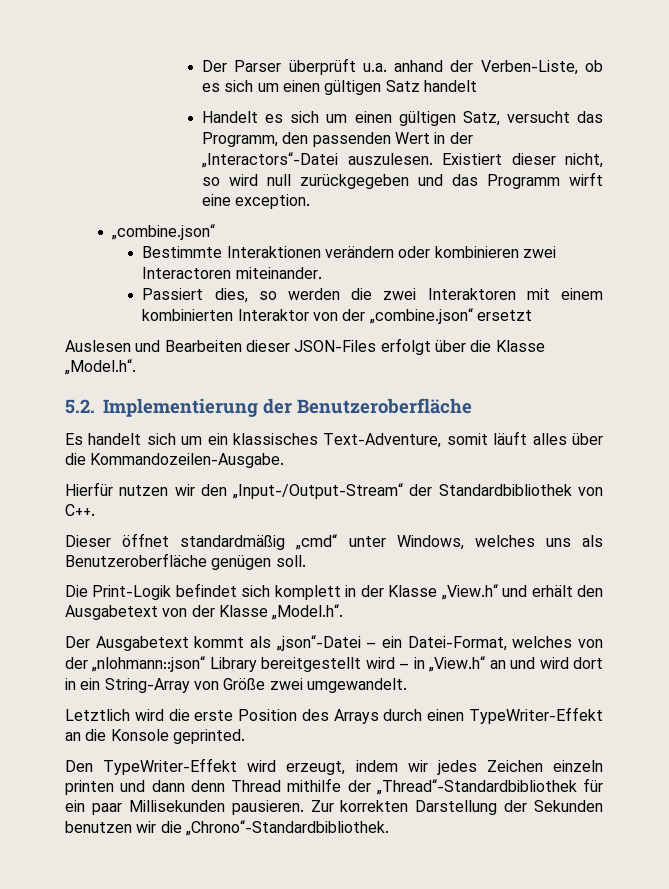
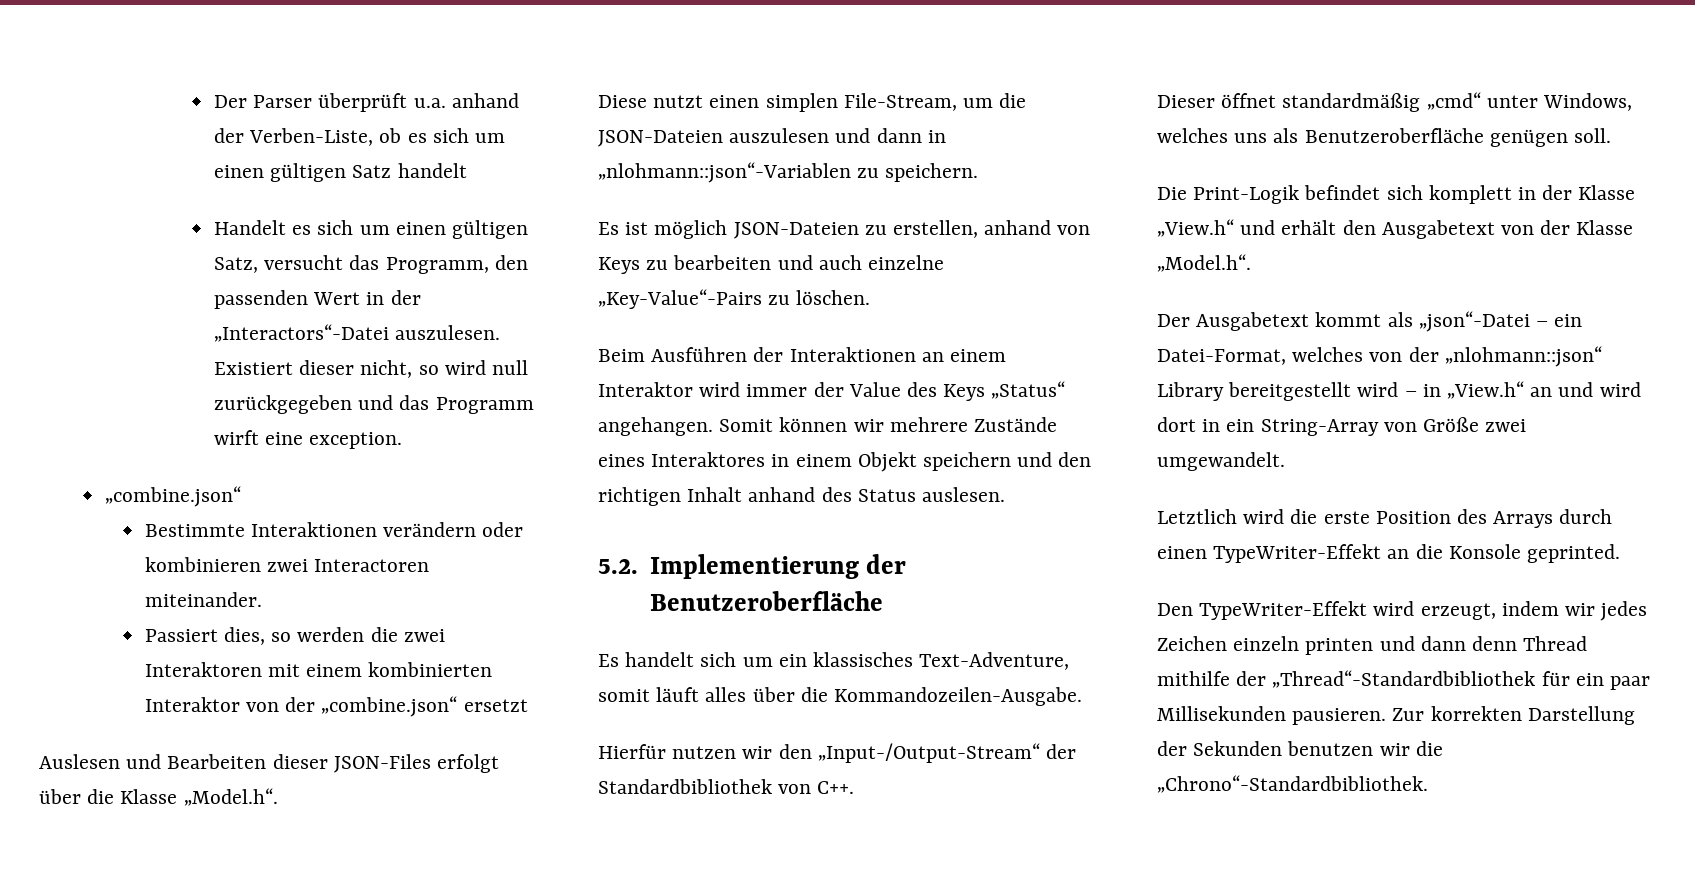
+ Diese nutzt einen simplen File-Stream, um die JSON-Dateien auszulesen und dann in „nlohmann::json“-Variablen zu speichern.
+ Es ist möglich JSON-Dateien zu erstellen, anhand von Keys zu bearbeiten und auch einzelne „Key-Value“-Pairs zu löschen.
+ Beim Ausführen der Interaktionen an einem Interaktor wird immer der Value des Keys „Status“ angehangen. Somit können wir mehrere Zustände eines Interaktores in einem Objekt speichern und den richtigen Inhalt anhand des Status auslesen.

